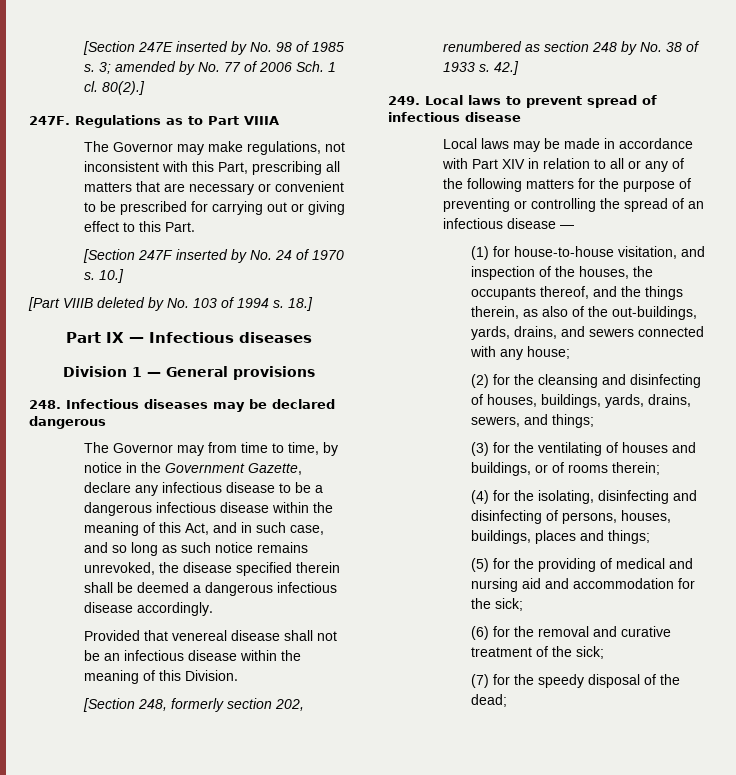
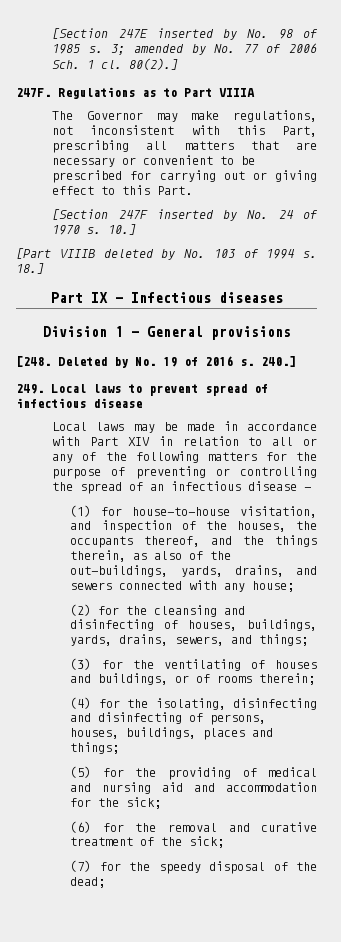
- 248. Infectious diseases may be declared dangerous
- The Governor may from time to time, by notice in the Government Gazette, declare any infectious disease to be a dangerous infectious disease within the meaning of this Act, and in such case, and so long as such notice remains unrevoked, the disease specified therein shall be deemed a dangerous infectious disease accordingly.
- Provided that venereal disease shall not be an infectious disease within the meaning of this Division.
- [Section 248, formerly section 202, renumbered as section 248 by No. 38 of 1933 s. 42.]
+ [248. Deleted by No. 19 of 2016 s. 240.]

